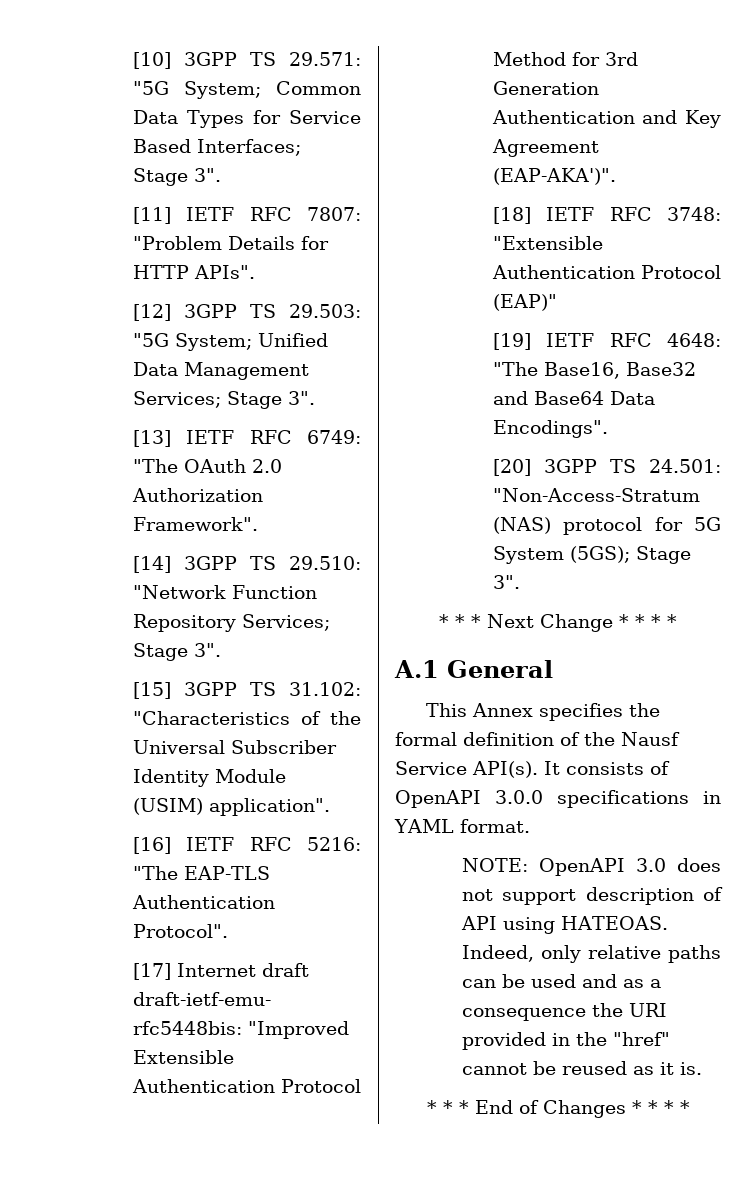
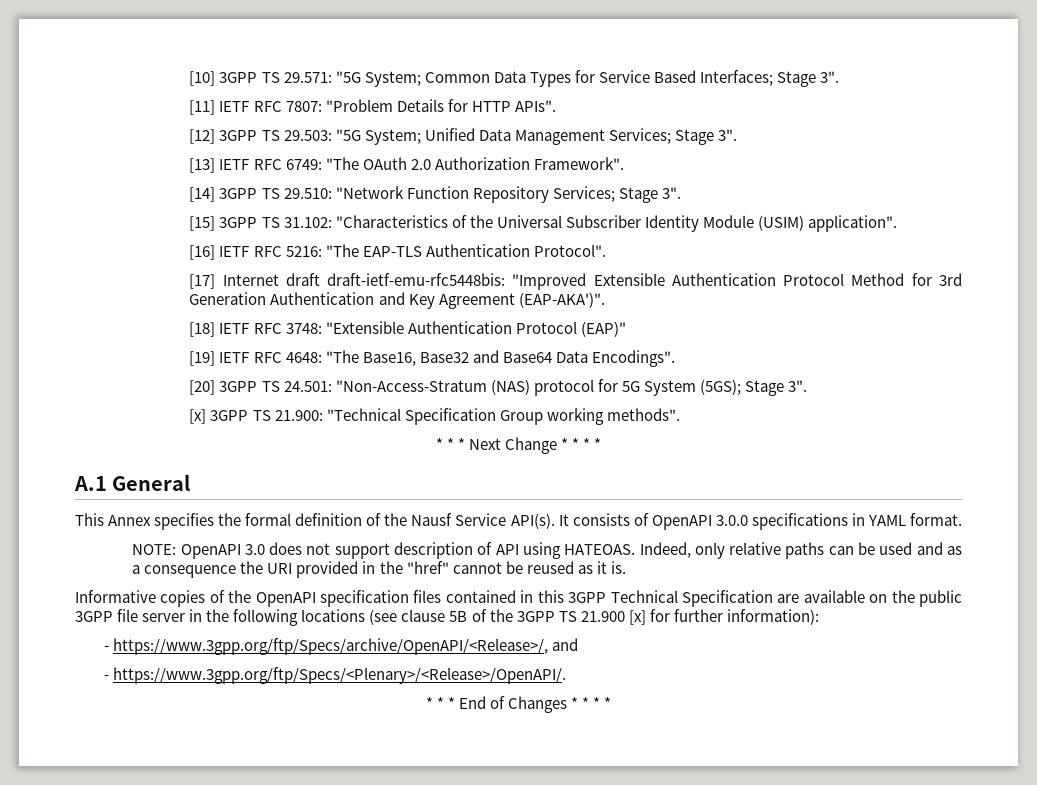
+ [x] 3GPP TS 21.900: "Technical Specification Group working methods".
+ Informative copies of the OpenAPI specification files contained in this 3GPP Technical Specification are available on the public 3GPP file server in the following locations (see clause 5B of the 3GPP TS 21.900 [x] for further information):
+ - https://www.3gpp.org/ftp/Specs/archive/OpenAPI/<Release>/, and
+ - https://www.3gpp.org/ftp/Specs/<Plenary>/<Release>/OpenAPI/.

